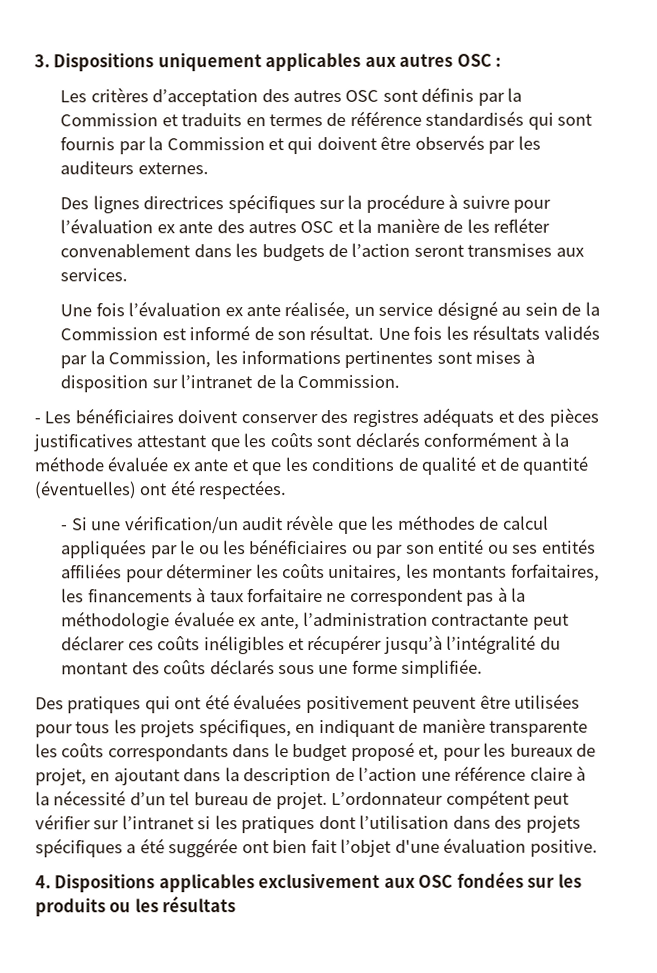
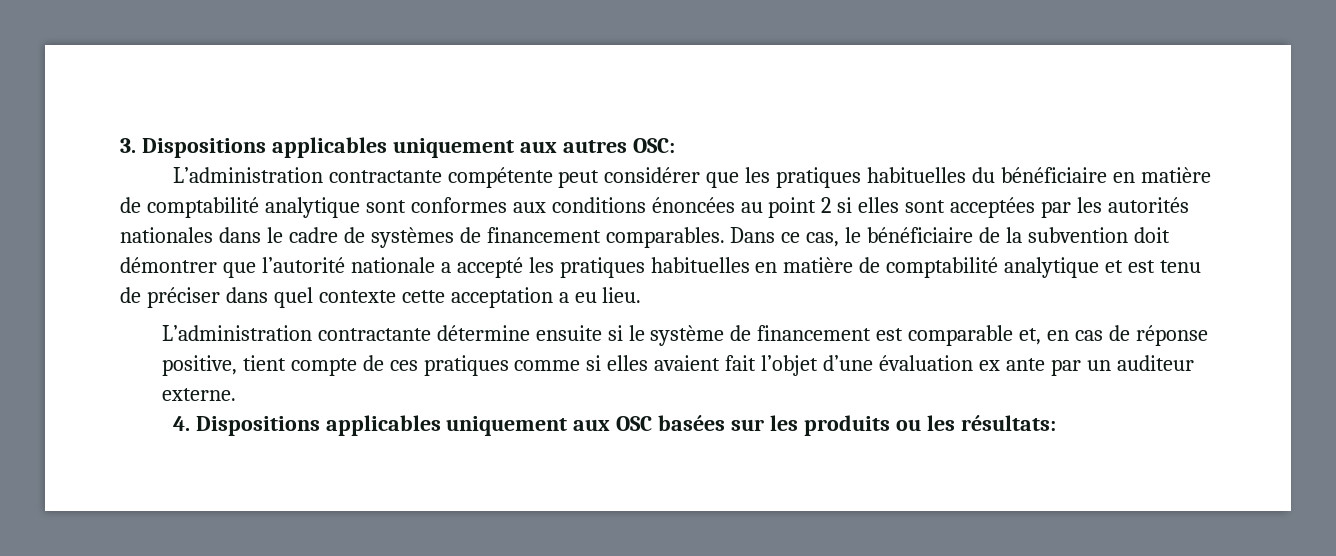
- 3. Dispositions uniquement applicables aux autres OSC :
- Les critères d’acceptation des autres OSC sont définis par la Commission et traduits en termes de référence standardisés qui sont fournis par la Commission et qui doivent être observés par les auditeurs externes.
- Des lignes directrices spécifiques sur la procédure à suivre pour l’évaluation ex ante des autres OSC et la manière de les refléter convenablement dans les budgets de l’action seront transmises aux services.
- Une fois l’évaluation ex ante réalisée, un service désigné au sein de la Commission est informé de son résultat. Une fois les résultats validés par la Commission, les informations pertinentes sont mises à disposition sur l’intranet de la Commission.
- - Les bénéficiaires doivent conserver des registres adéquats et des pièces justificatives attestant que les coûts sont déclarés conformément à la méthode évaluée ex ante et que les conditions de qualité et de quantité (éventuelles) ont été respectées.
- - Si une vérification/un audit révèle que les méthodes de calcul appliquées par le ou les bénéficiaires ou par son entité ou ses entités affiliées pour déterminer les coûts unitaires, les montants forfaitaires, les financements à taux forfaitaire ne correspondent pas à la méthodologie évaluée ex ante, l’administration contractante peut déclarer ces coûts inéligibles et récupérer jusqu’à l’intégralité du montant des coûts déclarés sous une forme simplifiée.
- Des pratiques qui ont été évaluées positivement peuvent être utilisées pour tous les projets spécifiques, en indiquant de manière transparente les coûts correspondants dans le budget proposé et, pour les bureaux de projet, en ajoutant dans la description de l’action une référence claire à la nécessité d’un tel bureau de projet. L’ordonnateur compétent peut vérifier sur l’intranet si les pratiques dont l’utilisation dans des projets spécifiques a été suggérée ont bien fait l’objet d'une évaluation positive.
+ 3. Dispositions applicables uniquement aux autres OSC:
+ L’administration contractante compétente peut considérer que les pratiques habituelles du bénéficiaire en matière de comptabilité analytique sont conformes aux conditions énoncées au point 2 si elles sont acceptées par les autorités nationales dans le cadre de systèmes de financement comparables. Dans ce cas, le bénéficiaire de la subvention doit démontrer que l’autorité nationale a accepté les pratiques habituelles en matière de comptabilité analytique et est tenu de préciser dans quel contexte cette acceptation a eu lieu.
+ L’administration contractante détermine ensuite si le système de financement est comparable et, en cas de réponse positive, tient compte de ces pratiques comme si elles avaient fait l’objet d’une évaluation ex ante par un auditeur externe.
- 4. Dispositions applicables exclusivement aux OSC fondées sur les produits ou les résultats
+ 4. Dispositions applicables uniquement aux OSC basées sur les produits ou les résultats:

